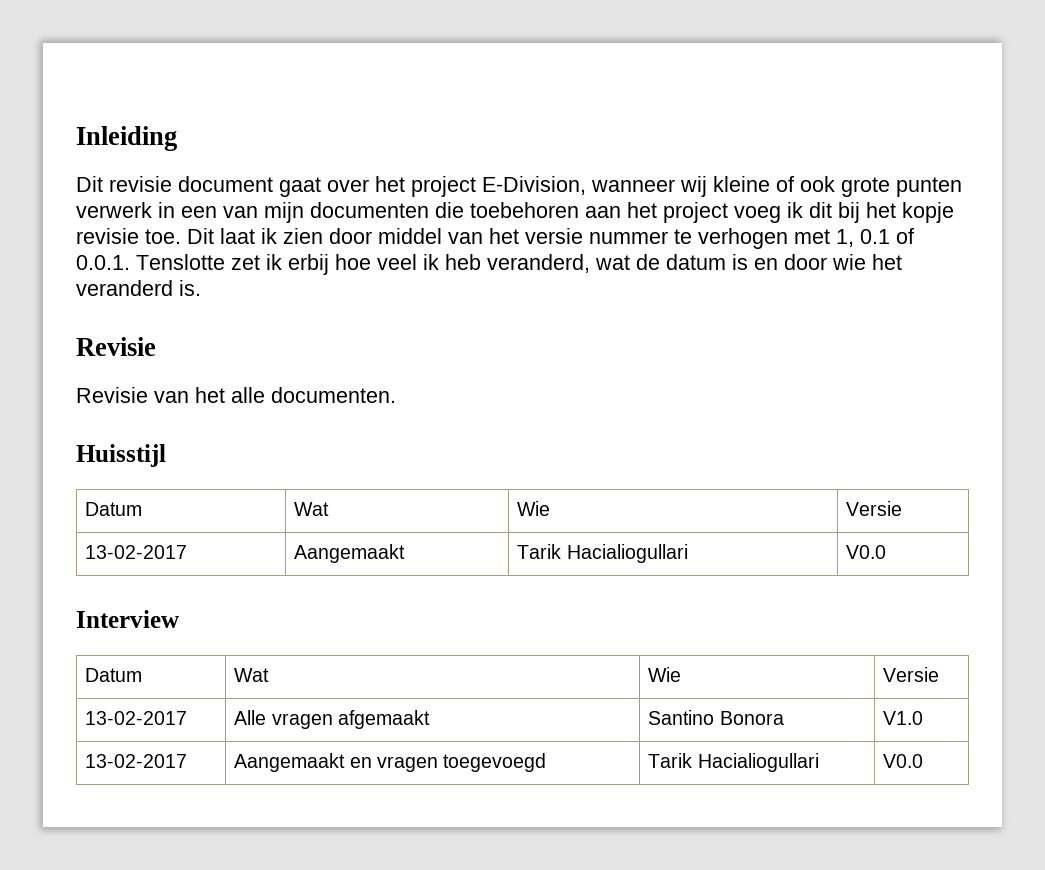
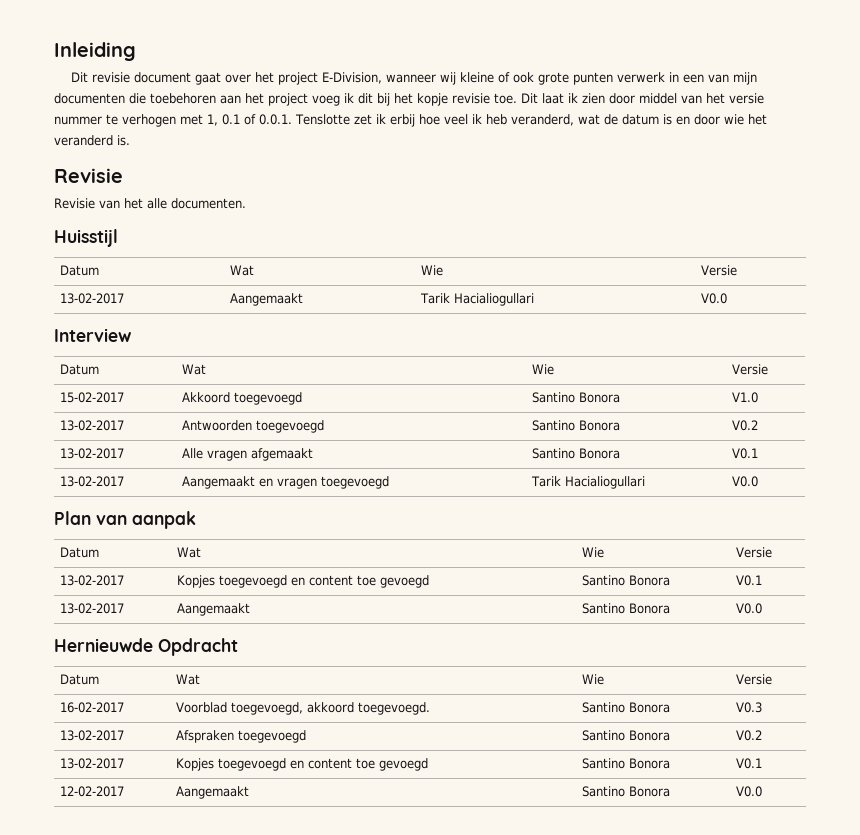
+ 15-02-2017 | Akkoord toegevoegd | Santino Bonora | V1.0
+ 13-02-2017 | Antwoorden toegevoegd | Santino Bonora | V0.2
- 13-02-2017 | Alle vragen afgemaakt | Santino Bonora | V1.0
+ 13-02-2017 | Alle vragen afgemaakt | Santino Bonora | V0.1
+ Plan van aanpak
+ Datum | Wat | Wie | Versie
+ 13-02-2017 | Kopjes toegevoegd en content toe gevoegd | Santino Bonora | V0.1
+ 13-02-2017 | Aangemaakt | Santino Bonora | V0.0
+ Hernieuwde Opdracht
+ Datum | Wat | Wie | Versie
+ 16-02-2017 | Voorblad toegevoegd, akkoord toegevoegd. | Santino Bonora | V0.3
+ 13-02-2017 | Afspraken toegevoegd | Santino Bonora | V0.2
+ 13-02-2017 | Kopjes toegevoegd en content toe gevoegd | Santino Bonora | V0.1
+ 12-02-2017 | Aangemaakt | Santino Bonora | V0.0

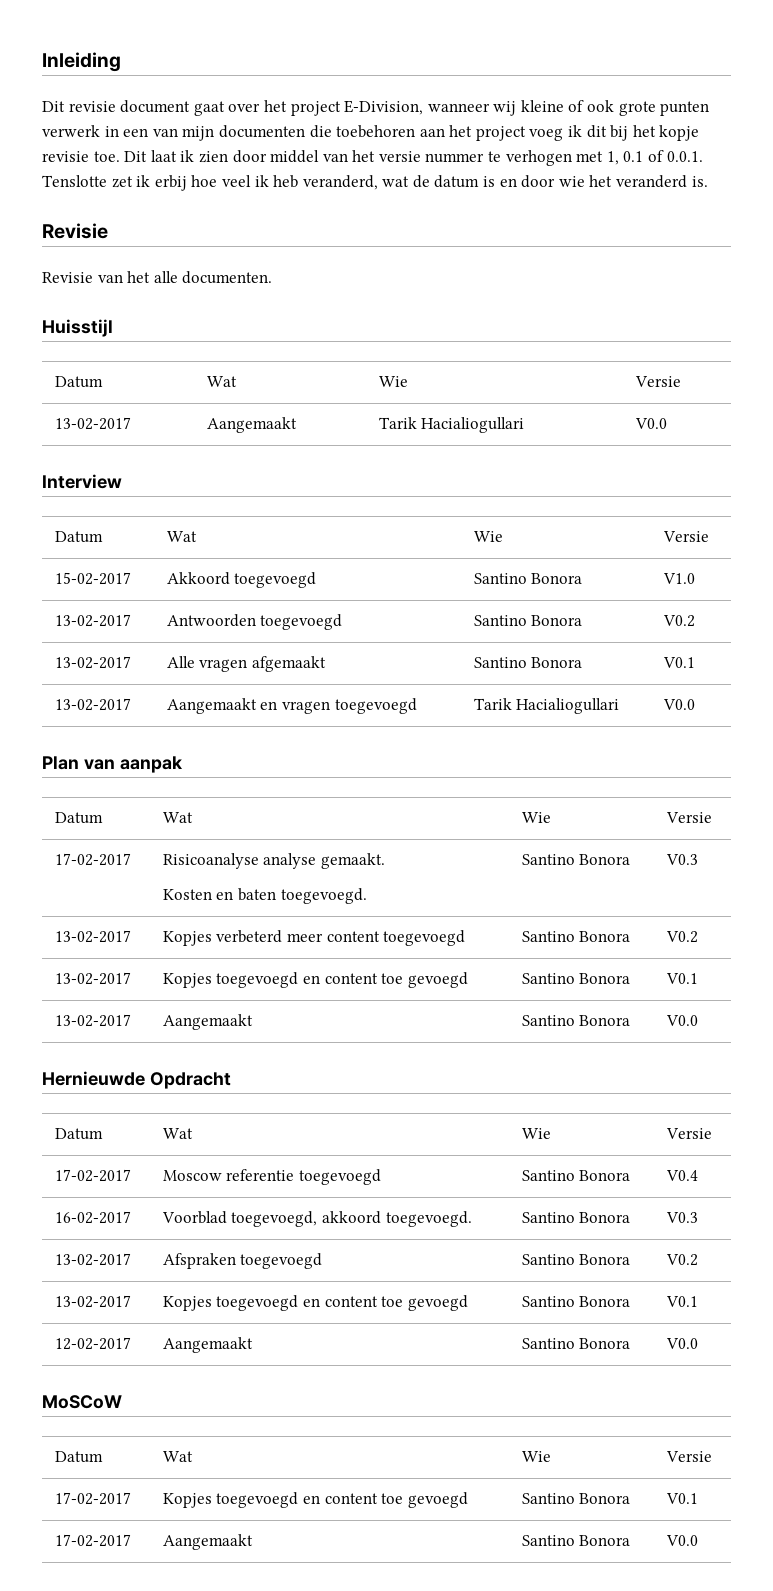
+ 17-02-2017 | Risicoanalyse analyse gemaakt.
+ Kosten en baten toegevoegd. | Santino Bonora | V0.3
+ 13-02-2017 | Kopjes verbeterd meer content toegevoegd | Santino Bonora | V0.2
+ 17-02-2017 | Moscow referentie toegevoegd | Santino Bonora | V0.4
+ MoSCoW
+ Datum | Wat | Wie | Versie
+ 17-02-2017 | Kopjes toegevoegd en content toe gevoegd | Santino Bonora | V0.1
+ 17-02-2017 | Aangemaakt | Santino Bonora | V0.0

